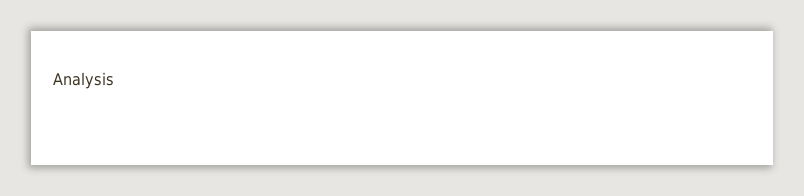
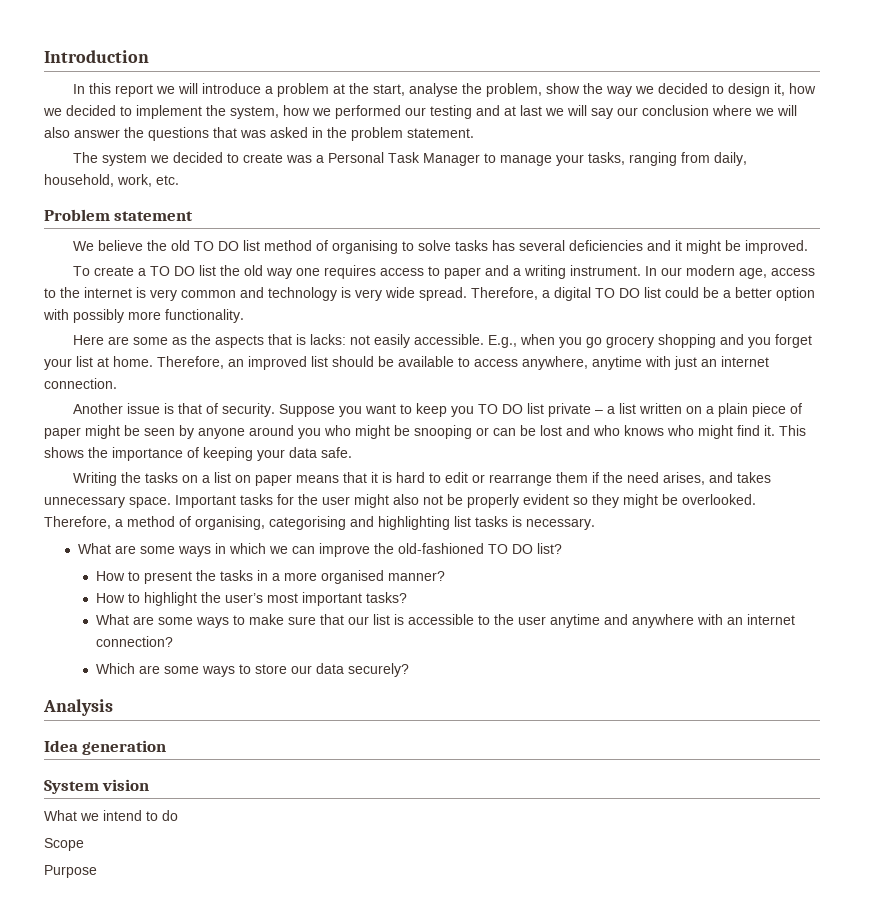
+ Introduction
+ In this report we will introduce a problem at the start, analyse the problem, show the way we decided to design it, how we decided to implement the system, how we performed our testing and at last we will say our conclusion where we will also answer the questions that was asked in the problem statement.
+ The system we decided to create was a Personal Task Manager to manage your tasks, ranging from daily, household, work, etc.
+ Problem statement
+ We believe the old TO DO list method of organising to solve tasks has several deficiencies and it might be improved.
+ To create a TO DO list the old way one requires access to paper and a writing instrument. In our modern age, access to the internet is very common and technology is very wide spread. Therefore, a digital TO DO list could be a better option with possibly more functionality.
+ Here are some as the aspects that is lacks: not easily accessible. E.g., when you go grocery shopping and you forget your list at home. Therefore, an improved list should be available to access anywhere, anytime with just an internet connection.
+ Another issue is that of security. Suppose you want to keep you TO DO list private – a list written on a plain piece of paper might be seen by anyone around you who might be snooping or can be lost and who knows who might find it. This shows the importance of keeping your data safe.
+ Writing the tasks on a list on paper means that it is hard to edit or rearrange them if the need arises, and takes unnecessary space. Important tasks for the user might also not be properly evident so they might be overlooked. Therefore, a method of organising, categorising and highlighting list tasks is necessary.
+ What are some ways in which we can improve the old-fashioned TO DO list?
+ How to present the tasks in a more organised manner?
+ How to highlight the user’s most important tasks?
+ What are some ways to make sure that our list is accessible to the user anytime and anywhere with an internet connection?
+ Which are some ways to store our data securely?
  Analysis
+ Idea generation
+ System vision
+ What we intend to do
+ Scope
+ Purpose

